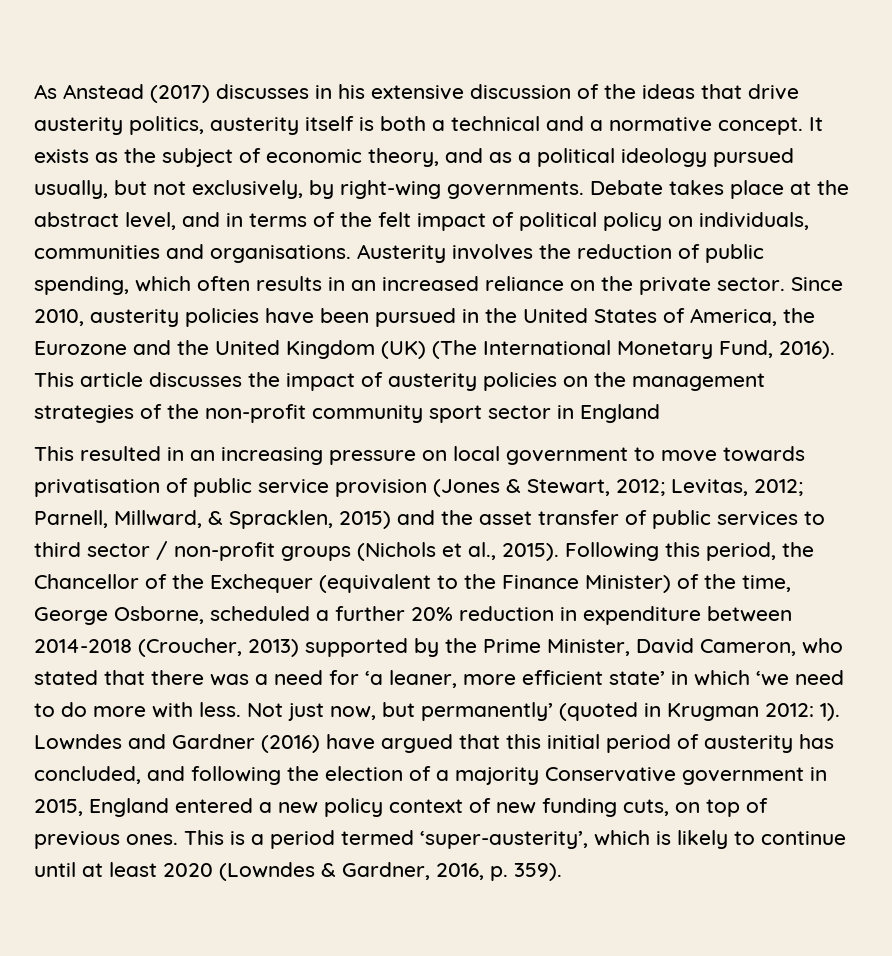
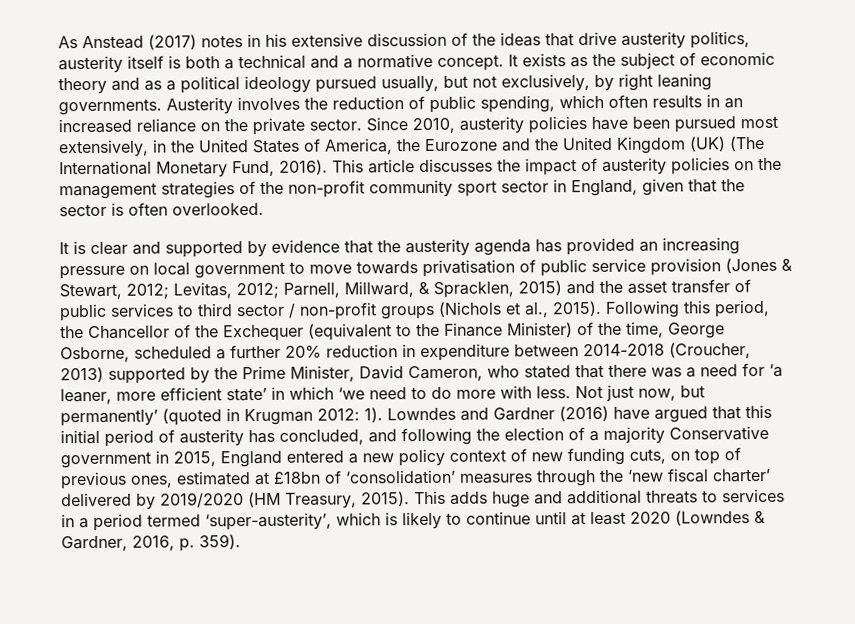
- As Anstead (2017) discusses in his extensive discussion of the ideas that drive austerity politics, austerity itself is both a technical and a normative concept.
+ As Anstead (2017) notes in his extensive discussion of the ideas that drive austerity politics, austerity itself is both a technical and a normative concept.
- It exists as the subject of economic theory, and as a political ideology pursued usually, but not exclusively, by right-wing governments. Debate takes place at the abstract level, and in terms of the felt impact of political policy on individuals, communities and organisations.
+ It exists as the subject of economic theory and as a political ideology pursued usually, but not exclusively, by right leaning governments.
- Since 2010, austerity policies have been pursued in the United States of America, the Eurozone and the United Kingdom (UK) (The International Monetary Fund, 2016).
+ Since 2010, austerity policies have been pursued most extensively, in the United States of America, the Eurozone and the United Kingdom (UK) (The International Monetary Fund, 2016).
- This article discusses the impact of austerity policies on the management strategies of the non-profit community sport sector in England
- This resulted in an increasing pressure on local government to move towards privatisation of public service provision (Jones & Stewart, 2012;
+ This article discusses the impact of austerity policies on the management strategies of the non-profit community sport sector in England, given that the sector is often overlooked.
+ It is clear and supported by evidence that the austerity agenda has provided an increasing pressure on local government to move towards privatisation of public service provision (Jones & Stewart, 2012;
- Lowndes and Gardner (2016) have argued that this initial period of austerity has concluded, and following the election of a majority Conservative government in 2015, England entered a new policy context of new funding cuts, on top of previous ones. This is a period termed ‘super-austerity’, which is likely to continue until at least 2020 (Lowndes & Gardner, 2016, p. 359).
+ Lowndes and Gardner (2016) have argued that this initial period of austerity has concluded, and following the election of a majority Conservative government in 2015, England entered a new policy context of new funding cuts, on top of previous ones, estimated at £18bn of ‘consolidation’ measures through the ‘new fiscal charter’ delivered by 2019/2020 (HM Treasury, 2015). This adds huge and additional threats to services in a period termed ‘super-austerity’, which is likely to continue until at least 2020 (Lowndes & Gardner, 2016, p. 359).

